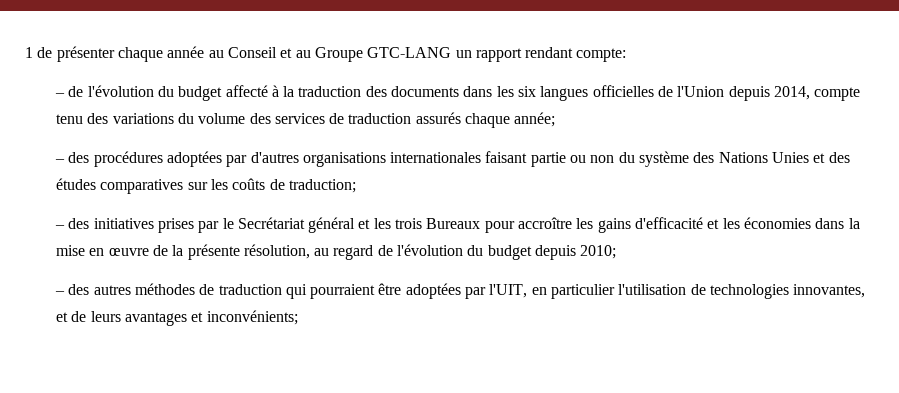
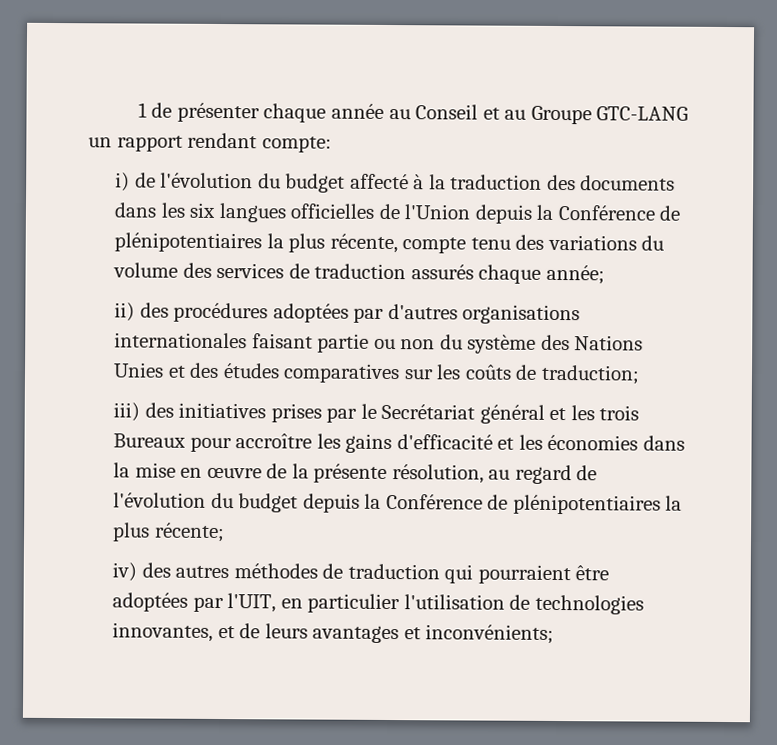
- – de l'évolution du budget affecté à la traduction des documents dans les six langues officielles de l'Union depuis 2014, compte tenu des variations du volume des services de traduction assurés chaque année;
+ i) de l'évolution du budget affecté à la traduction des documents dans les six langues officielles de l'Union depuis la Conférence de plénipotentiaires la plus récente, compte tenu des variations du volume des services de traduction assurés chaque année;
- – des procédures adoptées par d'autres organisations internationales faisant partie ou non du système des Nations Unies et des études comparatives sur les coûts de traduction;
+ ii) des procédures adoptées par d'autres organisations internationales faisant partie ou non du système des Nations Unies et des études comparatives sur les coûts de traduction;
- – des initiatives prises par le Secrétariat général et les trois Bureaux pour accroître les gains d'efficacité et les économies dans la mise en œuvre de la présente résolution, au regard de l'évolution du budget depuis 2010;
- – des autres méthodes de traduction qui pourraient être adoptées par l'UIT, en particulier l'utilisation de technologies innovantes, et de leurs avantages et inconvénients;
+ iii) des initiatives prises par le Secrétariat général et les trois Bureaux pour accroître les gains d'efficacité et les économies dans la mise en œuvre de la présente résolution, au regard de l'évolution du budget depuis la Conférence de plénipotentiaires la plus récente;
+ iv) des autres méthodes de traduction qui pourraient être adoptées par l'UIT, en particulier l'utilisation de technologies innovantes, et de leurs avantages et inconvénients;

